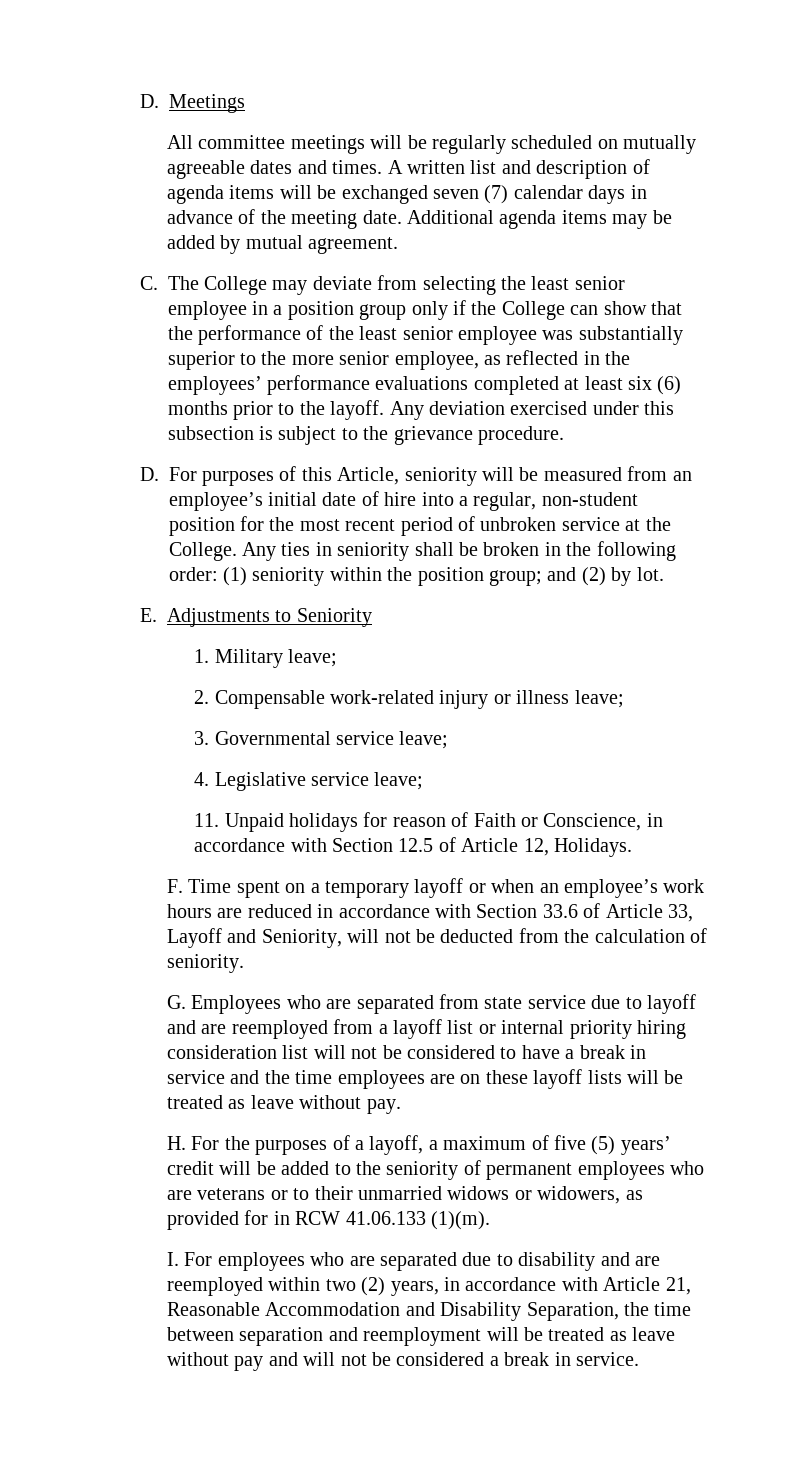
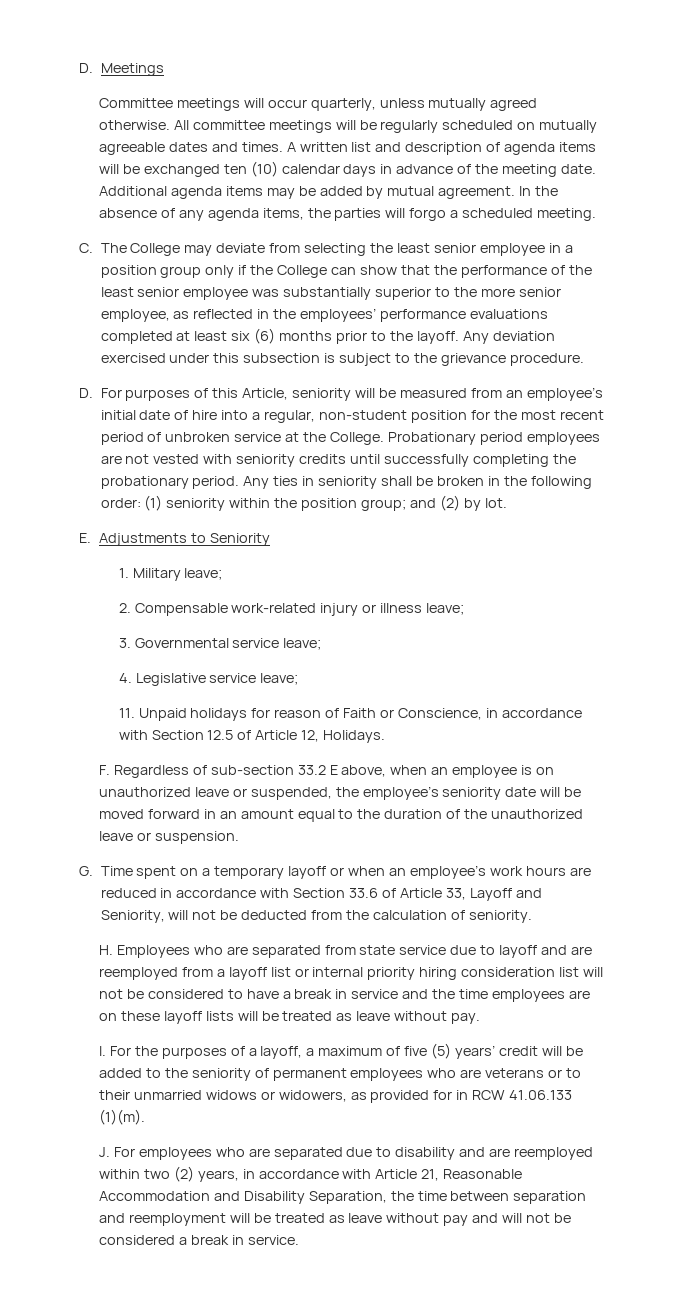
+ Committee meetings will occur quarterly, unless mutually agreed otherwise.
- A written list and description of agenda items will be exchanged seven (7) calendar days in advance of the meeting date.
+ A written list and description of agenda items will be exchanged ten (10) calendar days in advance of the meeting date.
+ In the absence of any agenda items, the parties will forgo a scheduled meeting.
+ Probationary period employees are not vested with seniority credits until successfully completing the probationary period.
- F. Time spent on a temporary layoff or when an employee’s work hours are reduced in accordance with Section 33.6 of Article 33, Layoff and Seniority, will not be deducted from the calculation of seniority.
+ F. Regardless of sub-section 33.2 E above, when an employee is on unauthorized leave or suspended, the employee’s seniority date will be moved forward in an amount equal to the duration of the unauthorized leave or suspension.
+ G. Time spent on a temporary layoff or when an employee’s work hours are reduced in accordance with Section 33.6 of Article 33, Layoff and Seniority, will not be deducted from the calculation of seniority.
- G. Employees who are separated from state service due to layoff and are reemployed from a layoff list or internal priority hiring consideration list will not be considered to have a break in service and the time employees are on these layoff lists will be treated as leave without pay.
+ H. Employees who are separated from state service due to layoff and are reemployed from a layoff list or internal priority hiring consideration list will not be considered to have a break in service and the time employees are on these layoff lists will be treated as leave without pay.
- H. For the purposes of a layoff, a maximum of five (5) years’ credit will be added to the seniority of permanent employees who are veterans or to their unmarried widows or widowers, as provided for in RCW 41.06.133 (1)(m).
+ I. For the purposes of a layoff, a maximum of five (5) years’ credit will be added to the seniority of permanent employees who are veterans or to their unmarried widows or widowers, as provided for in RCW 41.06.133 (1)(m).
- I. For employees who are separated due to disability and are reemployed within two (2) years, in accordance with Article 21, Reasonable Accommodation and Disability Separation, the time between separation and reemployment will be treated as leave without pay and will not be considered a break in service.
+ J. For employees who are separated due to disability and are reemployed within two (2) years, in accordance with Article 21, Reasonable Accommodation and Disability Separation, the time between separation and reemployment will be treated as leave without pay and will not be considered a break in service.

